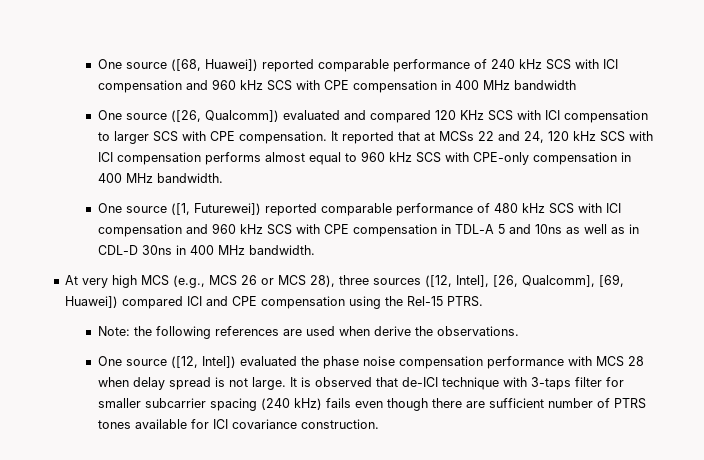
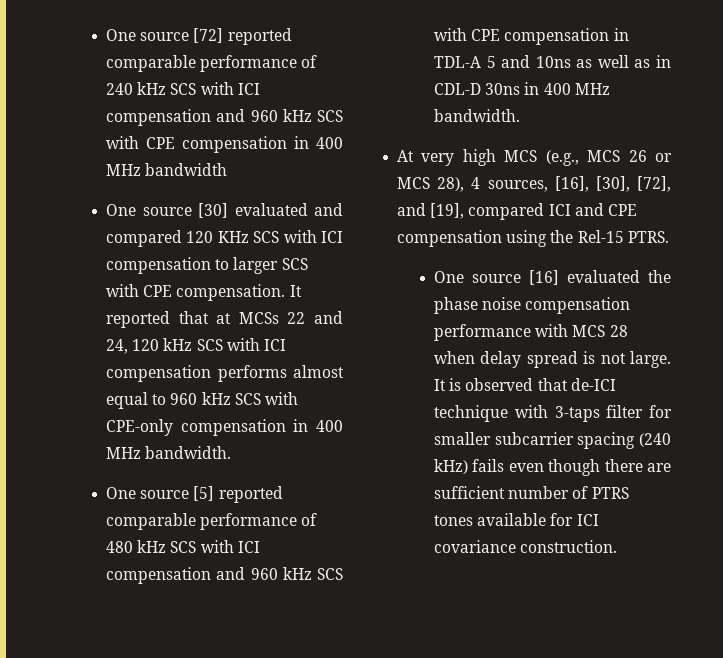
- One source ([68, Huawei]) reported comparable performance of 240 kHz SCS with ICI compensation and 960 kHz SCS with CPE compensation in 400 MHz bandwidth
+ One source [72] reported comparable performance of 240 kHz SCS with ICI compensation and 960 kHz SCS with CPE compensation in 400 MHz bandwidth
- One source ([26, Qualcomm]) evaluated and compared 120 KHz SCS with ICI compensation to larger SCS with CPE compensation.
+ One source [30] evaluated and compared 120 KHz SCS with ICI compensation to larger SCS with CPE compensation.
- One source ([1, Futurewei]) reported comparable performance of 480 kHz SCS with ICI compensation and 960 kHz SCS with CPE compensation in TDL-A 5 and 10ns as well as in CDL-D 30ns in 400 MHz bandwidth.
+ One source [5] reported comparable performance of 480 kHz SCS with ICI compensation and 960 kHz SCS with CPE compensation in TDL-A 5 and 10ns as well as in CDL-D 30ns in 400 MHz bandwidth.
- At very high MCS (e.g., MCS 26 or MCS 28), three sources ([12, Intel], [26, Qualcomm], [69, Huawei]) compared ICI and CPE compensation using the Rel-15 PTRS.
+ At very high MCS (e.g., MCS 26 or MCS 28), 4 sources, [16], [30], [72], and [19], compared ICI and CPE compensation using the Rel-15 PTRS.
- Note: the following references are used when derive the observations.
- One source ([12, Intel]) evaluated the phase noise compensation performance with MCS 28 when delay spread is not large.
+ One source [16] evaluated the phase noise compensation performance with MCS 28 when delay spread is not large.

